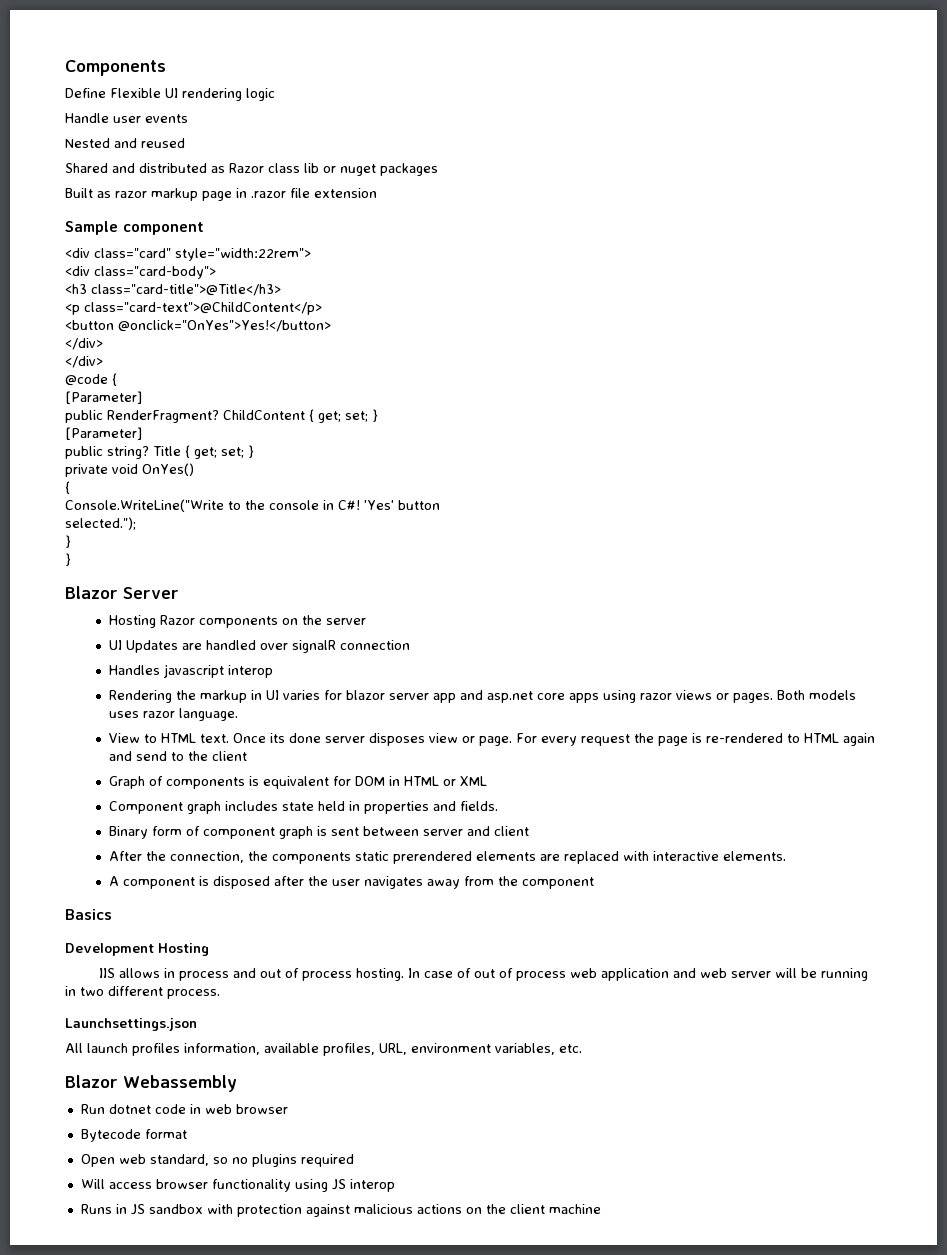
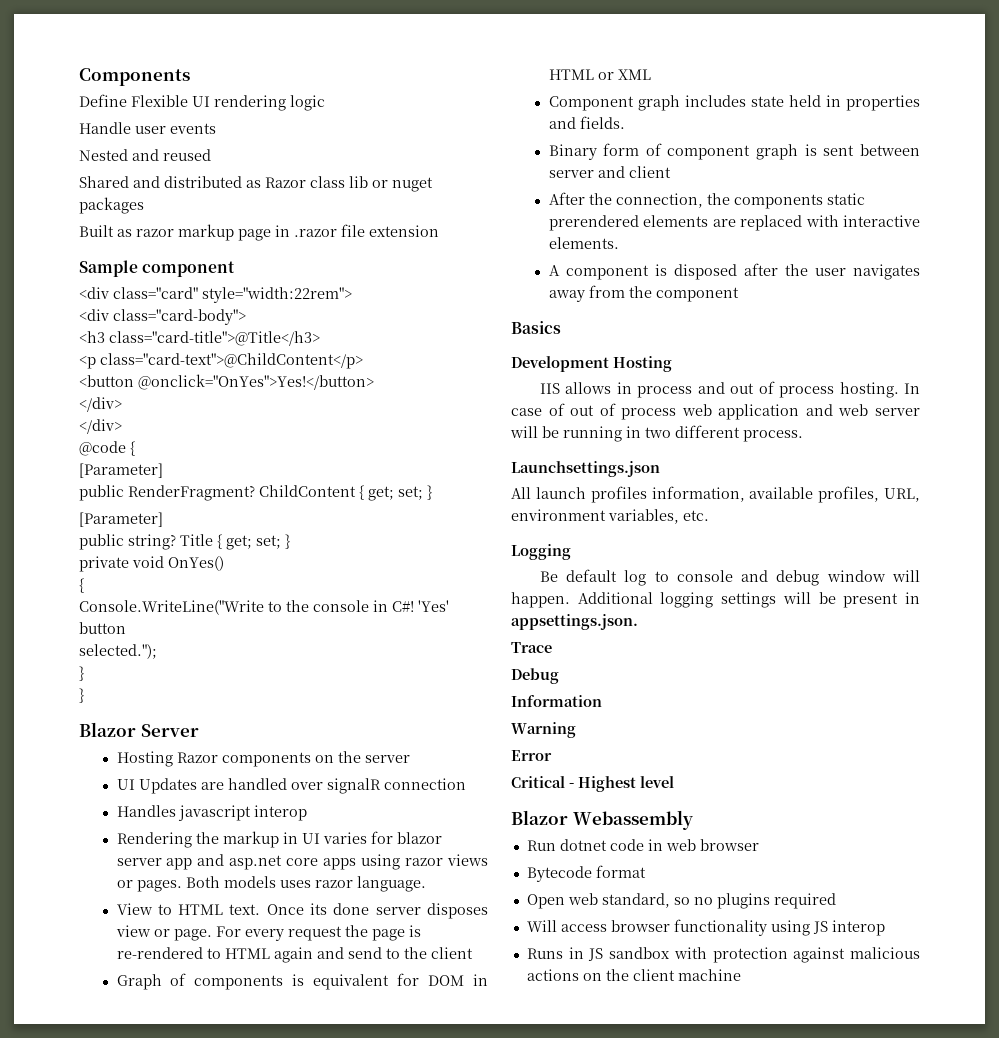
+ Logging
+ Be default log to console and debug window will happen. Additional logging settings will be present in appsettings.json.
+ Trace
+ Debug
+ Information
+ Warning
+ Error
+ Critical - Highest level

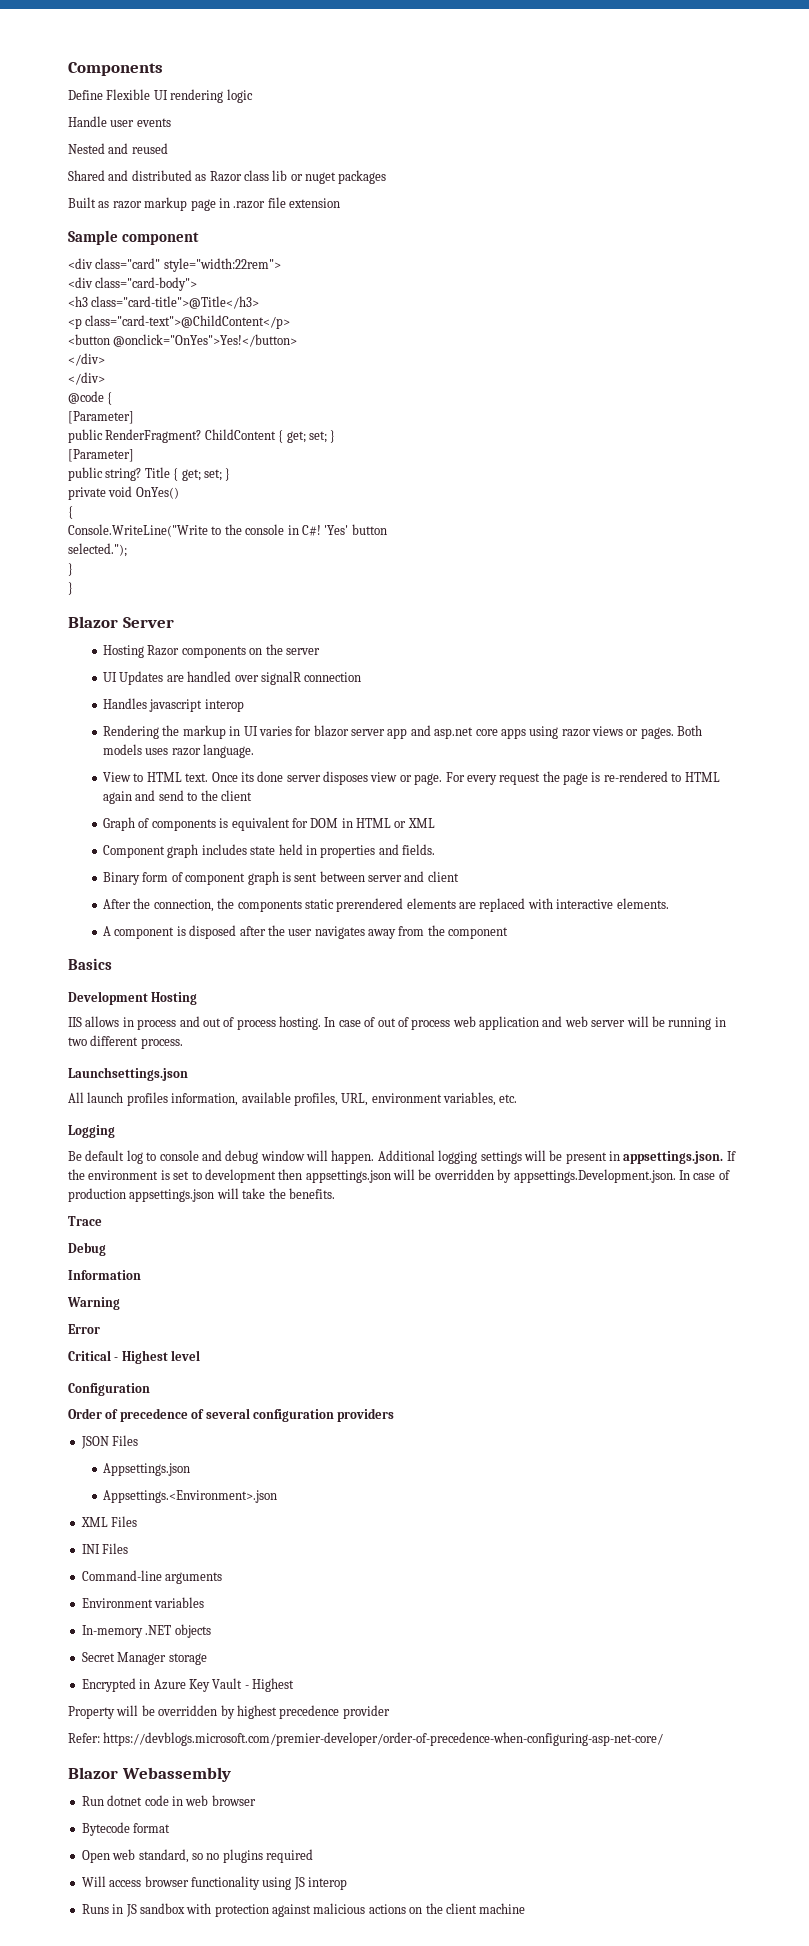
- Additional logging settings will be present in appsettings.json.
+ Additional logging settings will be present in appsettings.json. If the environment is set to development then appsettings.json will be overridden by appsettings.Development.json. In case of production appsettings.json will take the benefits.
+ Configuration
+ Order of precedence of several configuration providers
+ JSON Files
+ Appsettings.json
+ Appsettings.<Environment>.json
+ XML Files
+ INI Files
+ Command-line arguments
+ Environment variables
+ In-memory .NET objects
+ Secret Manager storage
+ Encrypted in Azure Key Vault - Highest
+ Property will be overridden by highest precedence provider
+ Refer: https://devblogs.microsoft.com/premier-developer/order-of-precedence-when-configuring-asp-net-core/

